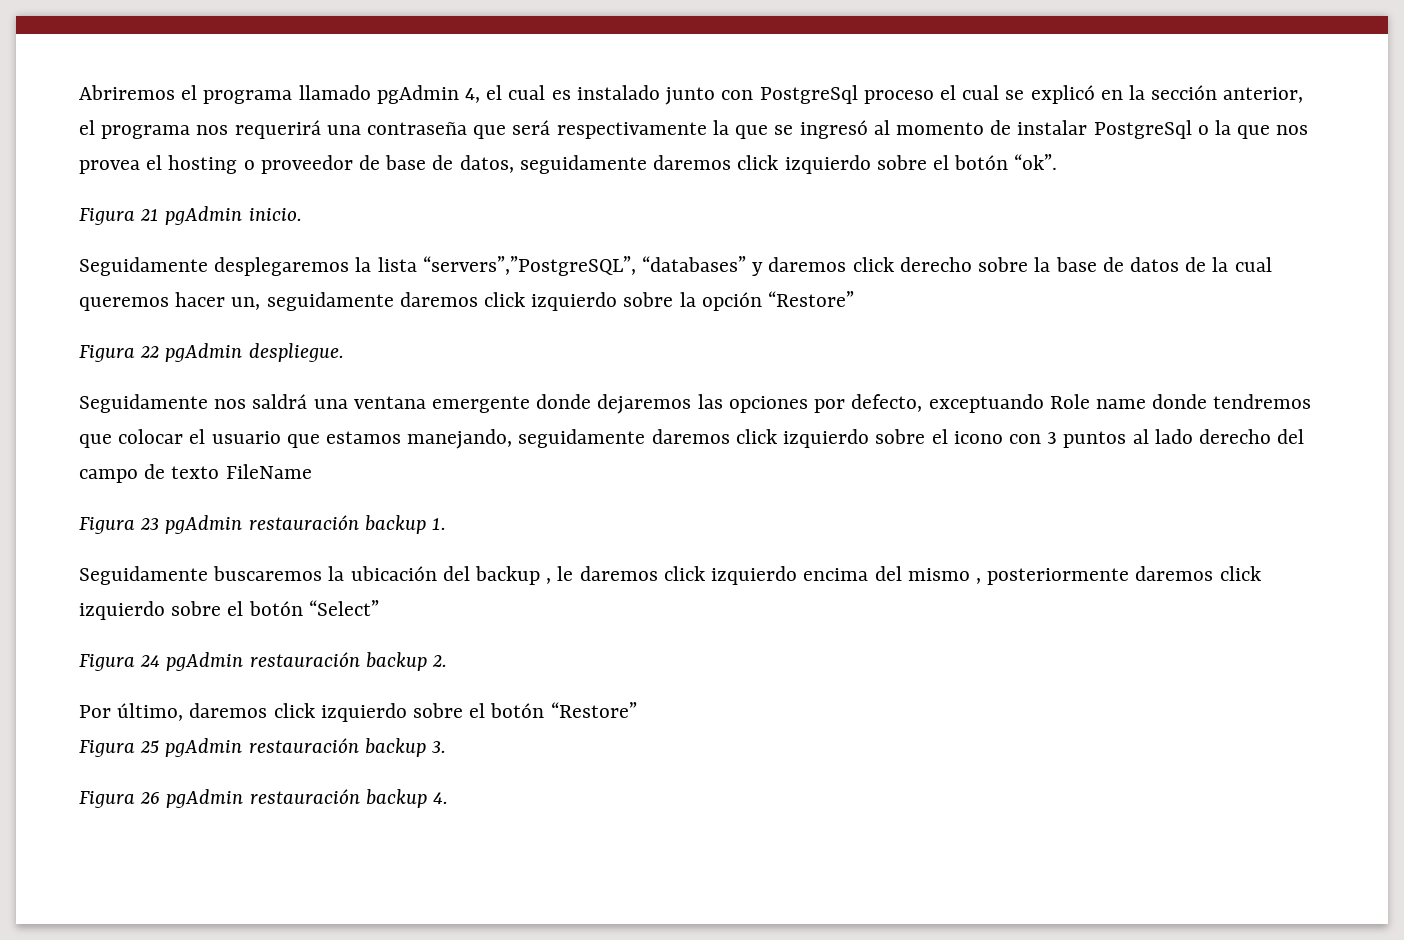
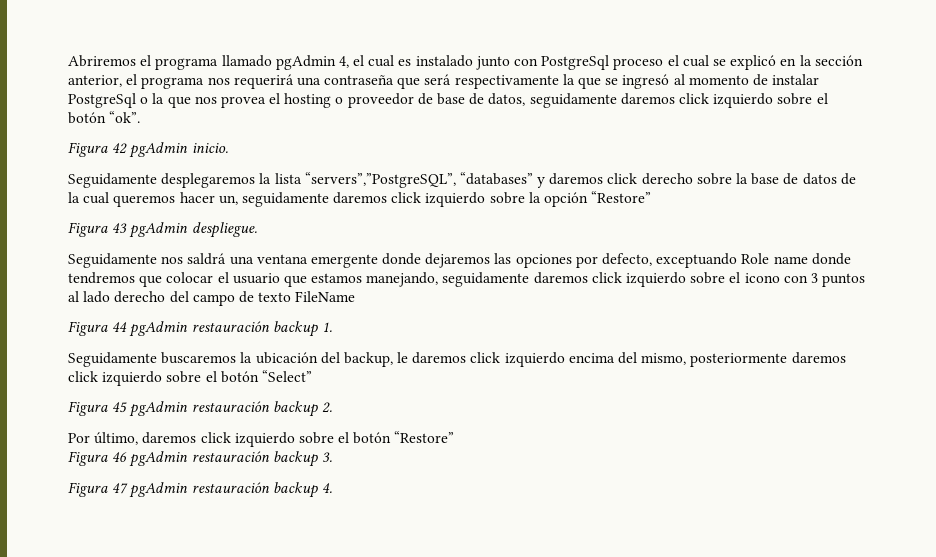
- Figura 21 pgAdmin inicio.
+ Figura 42 pgAdmin inicio.
- Figura 22 pgAdmin despliegue.
+ Figura 43 pgAdmin despliegue.
- Figura 23 pgAdmin restauración backup 1.
+ Figura 44 pgAdmin restauración backup 1.
- Seguidamente buscaremos la ubicación del backup , le daremos click izquierdo encima del mismo , posteriormente daremos click izquierdo sobre el botón “Select”
+ Seguidamente buscaremos la ubicación del backup, le daremos click izquierdo encima del mismo, posteriormente daremos click izquierdo sobre el botón “Select”
- Figura 24 pgAdmin restauración backup 2.
+ Figura 45 pgAdmin restauración backup 2.
- Figura 25 pgAdmin restauración backup 3.
+ Figura 46 pgAdmin restauración backup 3.
- Figura 26 pgAdmin restauración backup 4.
+ Figura 47 pgAdmin restauración backup 4.

